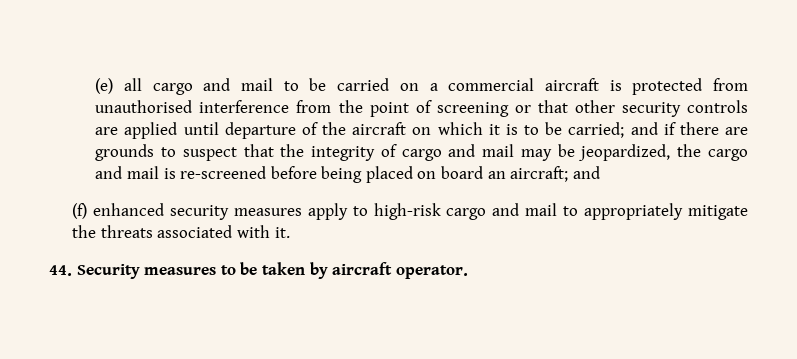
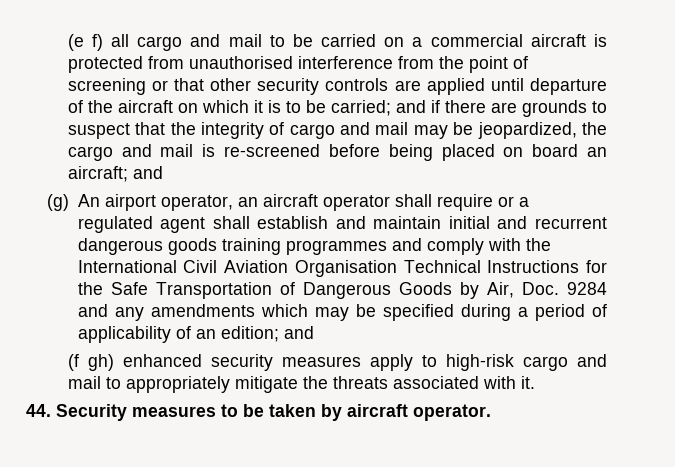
- (e) all cargo and mail to be carried on a commercial aircraft is protected from unauthorised interference from the point of screening or that other security controls are applied until departure of the aircraft on which it is to be carried;
+ (e f) all cargo and mail to be carried on a commercial aircraft is protected from unauthorised interference from the point of screening or that other security controls are applied until departure of the aircraft on which it is to be carried;
- (f) enhanced security measures apply to high-risk cargo and mail to appropriately mitigate the threats associated with it.
+ (g) An airport operator, an aircraft operator shall require or a regulated agent shall establish and maintain initial and recurrent dangerous goods training programmes and comply with the International Civil Aviation Organisation Technical Instructions for the Safe Transportation of Dangerous Goods by Air, Doc. 9284 and any amendments which may be specified during a period of applicability of an edition; and
+ (f gh) enhanced security measures apply to high-risk cargo and mail to appropriately mitigate the threats associated with it.

